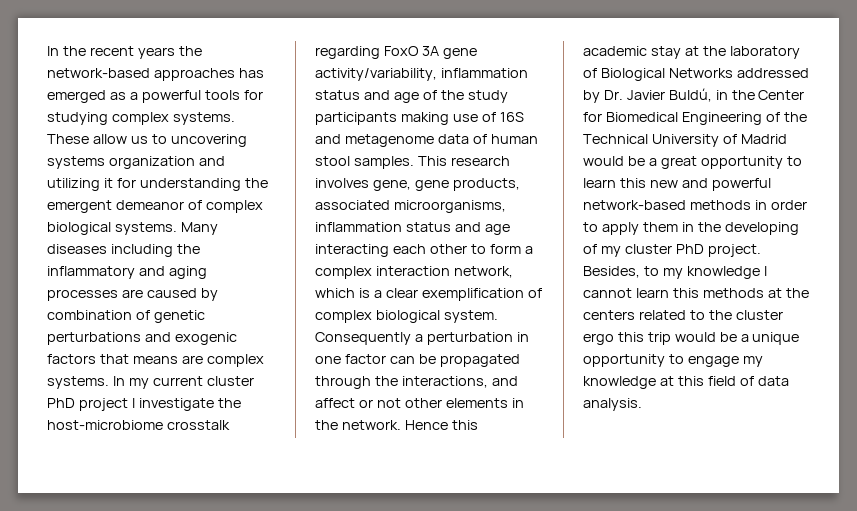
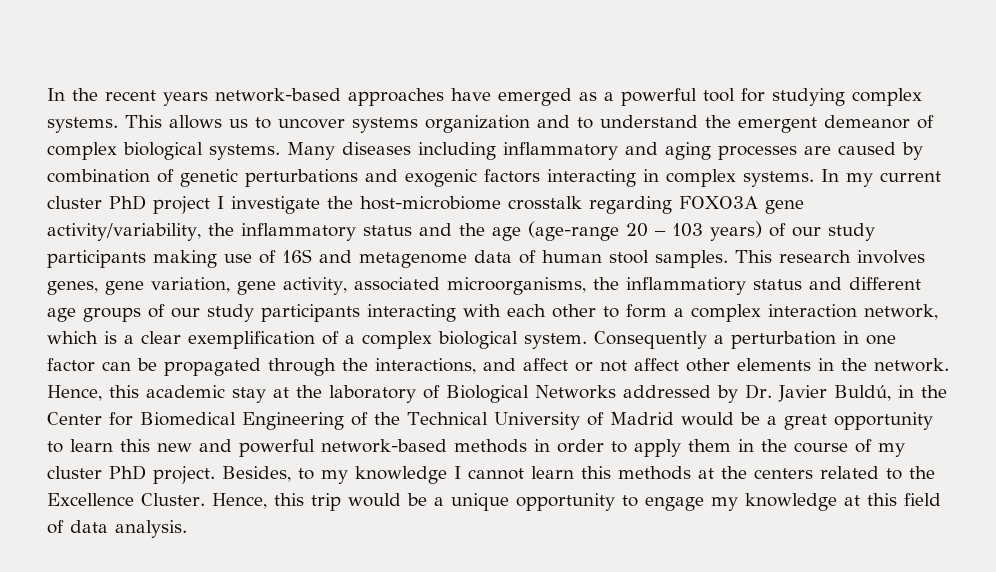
- In the recent years the network-based approaches has emerged as a powerful tools for studying complex systems.
+ In the recent years network-based approaches have emerged as a powerful tool for studying complex systems.
- These allow us to uncovering systems organization and utilizing it for understanding the emergent demeanor of complex biological systems.
+ This allows us to uncover systems organization and to understand the emergent demeanor of complex biological systems.
- Many diseases including the inflammatory and aging processes are caused by combination of genetic perturbations and exogenic factors that means are complex systems.
+ Many diseases including inflammatory and aging processes are caused by combination of genetic perturbations and exogenic factors interacting in complex systems.
- In my current cluster PhD project I investigate the host-microbiome crosstalk regarding FoxO 3A gene activity/variability, inflammation status and age of the study participants making use of 16S and metagenome data of human stool samples.
+ In my current cluster PhD project I investigate the host-microbiome crosstalk regarding FOXO3A gene activity/variability, the inflammatory status and the age (age-range 20 – 103 years) of our study participants making use of 16S and metagenome data of human stool samples.
- This research involves gene, gene products, associated microorganisms, inflammation status and age interacting each other to form a complex interaction network, which is a clear exemplification of complex biological system.
+ This research involves genes, gene variation, gene activity, associated microorganisms, the inflammatiory status and different age groups of our study participants interacting with each other to form a complex interaction network, which is a clear exemplification of a complex biological system.
- Consequently a perturbation in one factor can be propagated through the interactions, and affect or not other elements in the network.
+ Consequently a perturbation in one factor can be propagated through the interactions, and affect or not affect other elements in the network.
- Hence this academic stay at the laboratory of Biological Networks addressed by Dr. Javier Buldú, in the Center for Biomedical Engineering of the Technical University of Madrid would be a great opportunity to learn this new and powerful network-based methods in order to apply them in the developing of my cluster PhD project.
+ Hence, this academic stay at the laboratory of Biological Networks addressed by Dr. Javier Buldú, in the Center for Biomedical Engineering of the Technical University of Madrid would be a great opportunity to learn this new and powerful network-based methods in order to apply them in the course of my cluster PhD project.
- Besides, to my knowledge I cannot learn this methods at the centers related to the cluster ergo this trip would be a unique opportunity to engage my knowledge at this field of data analysis.
+ Besides, to my knowledge I cannot learn this methods at the centers related to the Excellence Cluster. Hence, this trip would be a unique opportunity to engage my knowledge at this field of data analysis.

